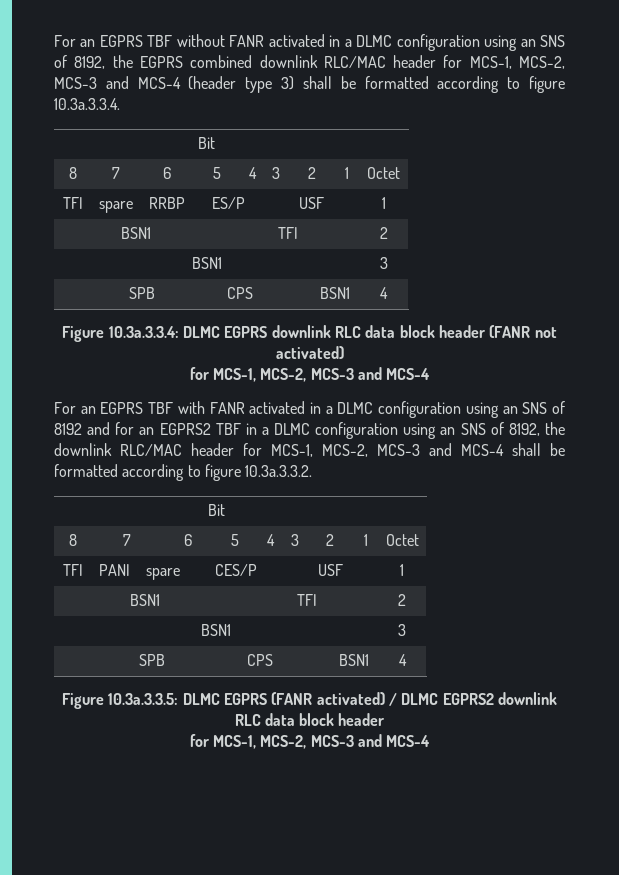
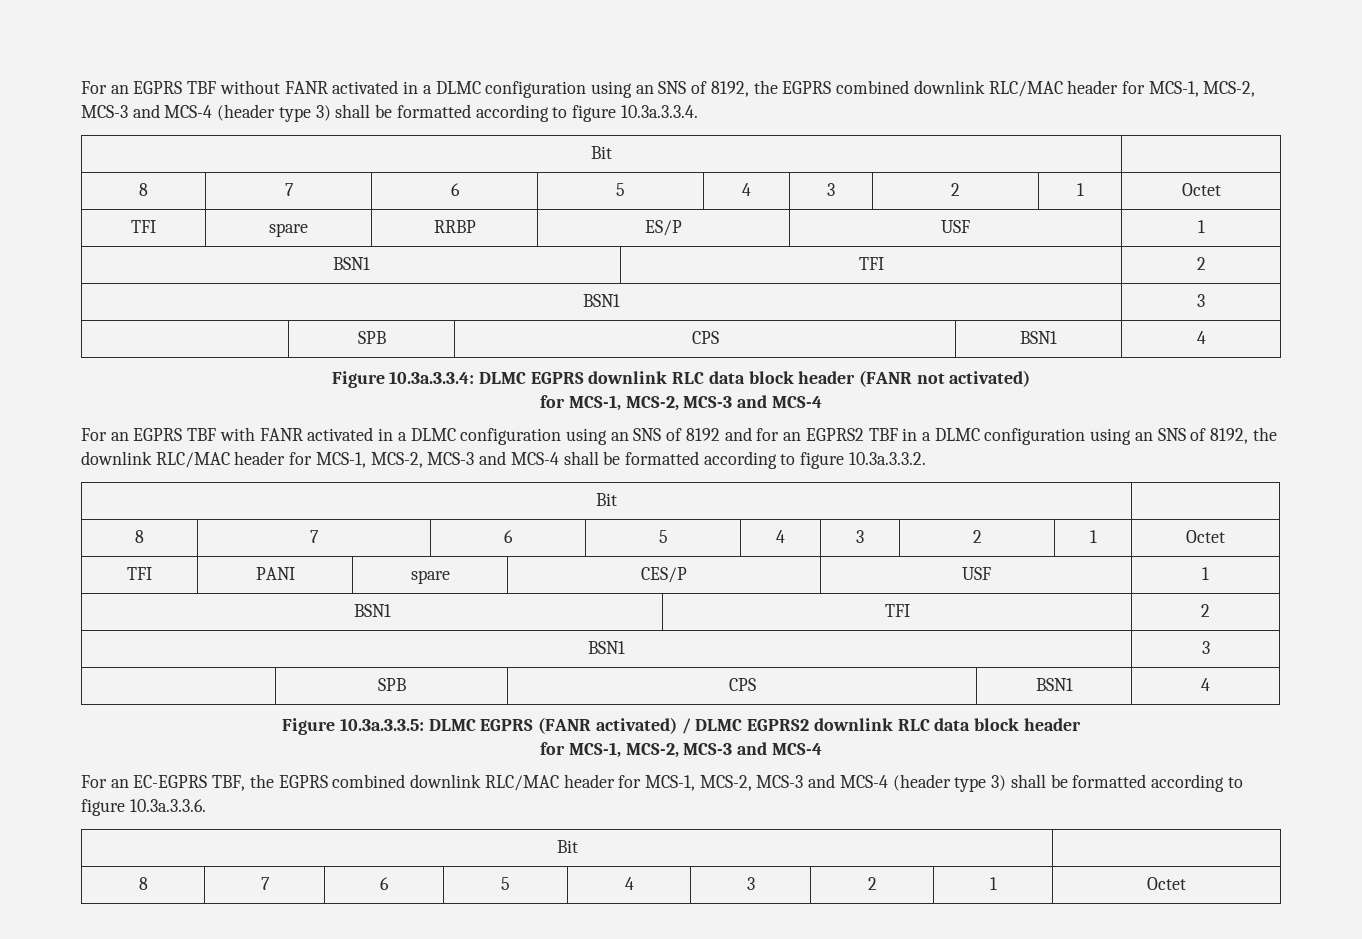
+ For an EC-EGPRS TBF, the EGPRS combined downlink RLC/MAC header for MCS-1, MCS-2, MCS-3 and MCS-4 (header type 3) shall be formatted according to figure 10.3a.3.3.6.
+ Bit |
+ 8 | 7 | 6 | 5 | 4 | 3 | 2 | 1 | Octet

